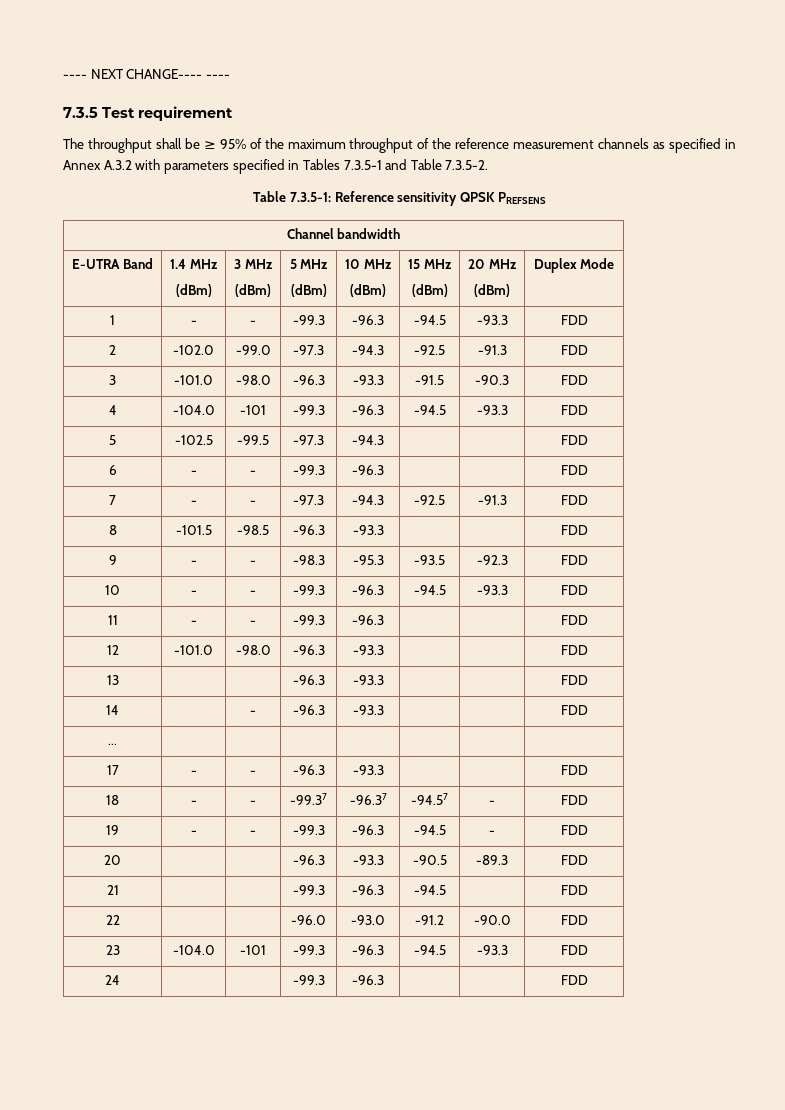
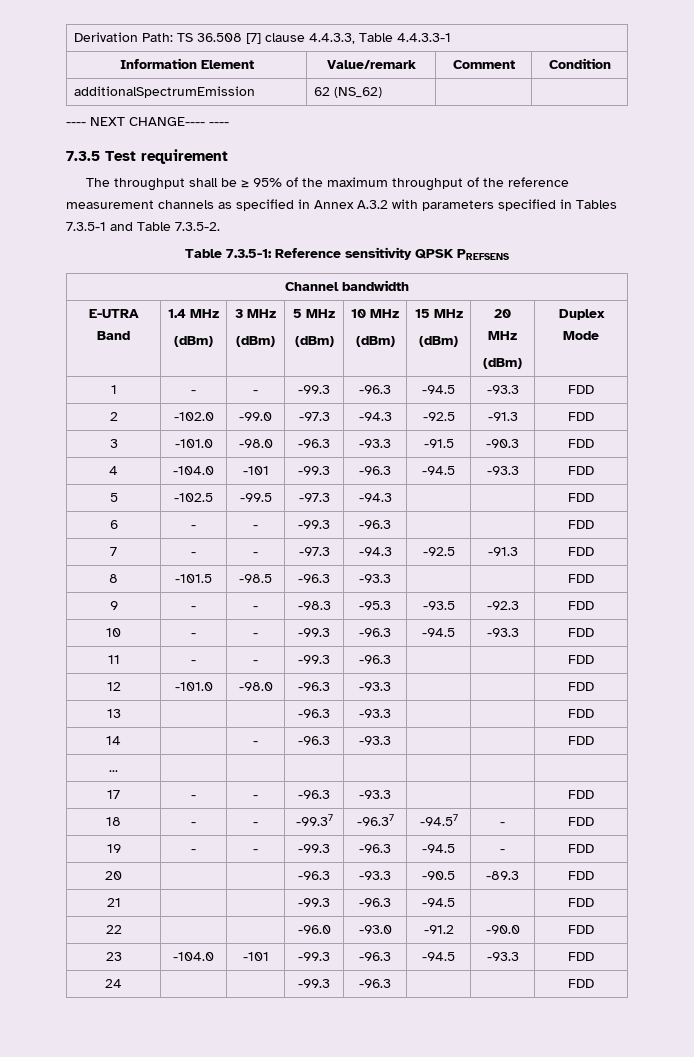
+ Derivation Path: TS 36.508 [7] clause 4.4.3.3, Table 4.4.3.3-1
+ Information Element | Value/remark | Comment | Condition
+ additionalSpectrumEmission | 62 (NS_62) | |

